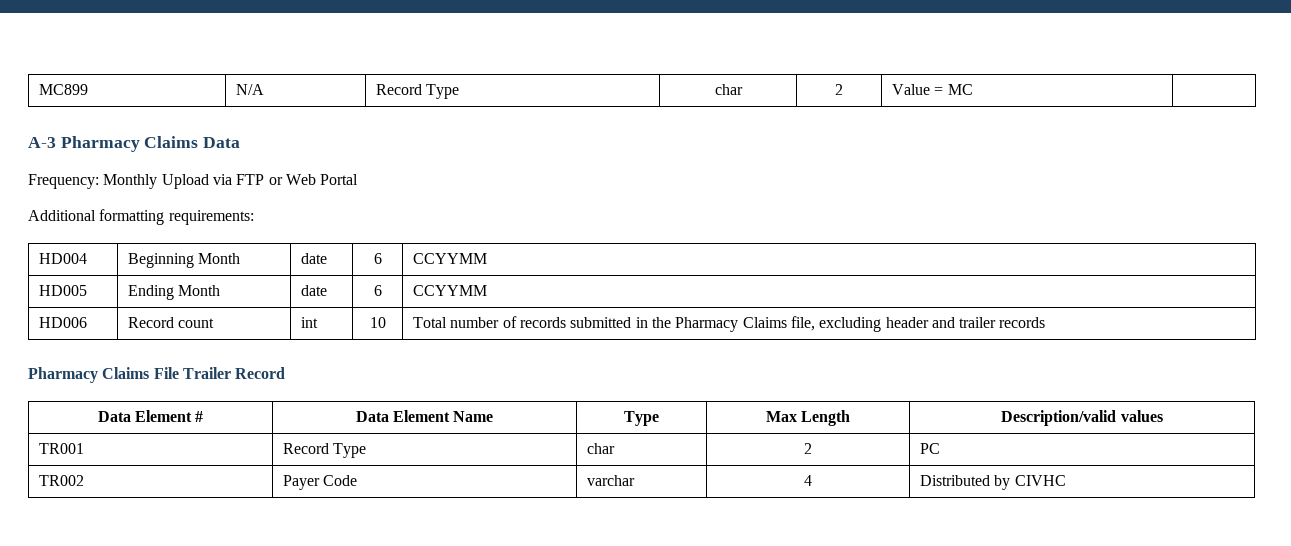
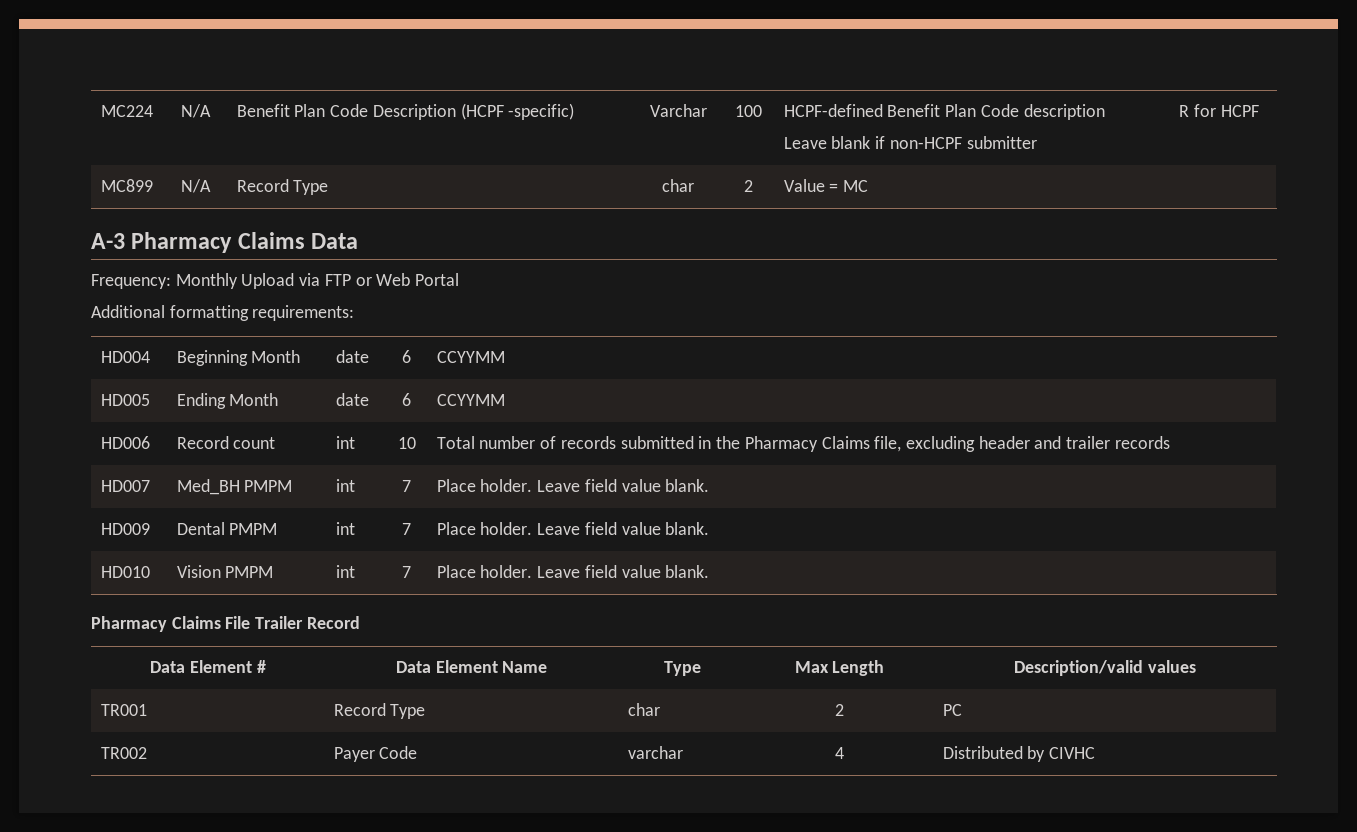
+ MC224 | N/A | Benefit Plan Code Description (HCPF -specific) | Varchar | 100 | HCPF-defined Benefit Plan Code description
+ Leave blank if non-HCPF submitter | R for HCPF
+ HD007 | Med_BH PMPM | int | 7 | Place holder. Leave field value blank.
+ HD009 | Dental PMPM | int | 7 | Place holder. Leave field value blank.
+ HD010 | Vision PMPM | int | 7 | Place holder. Leave field value blank.

